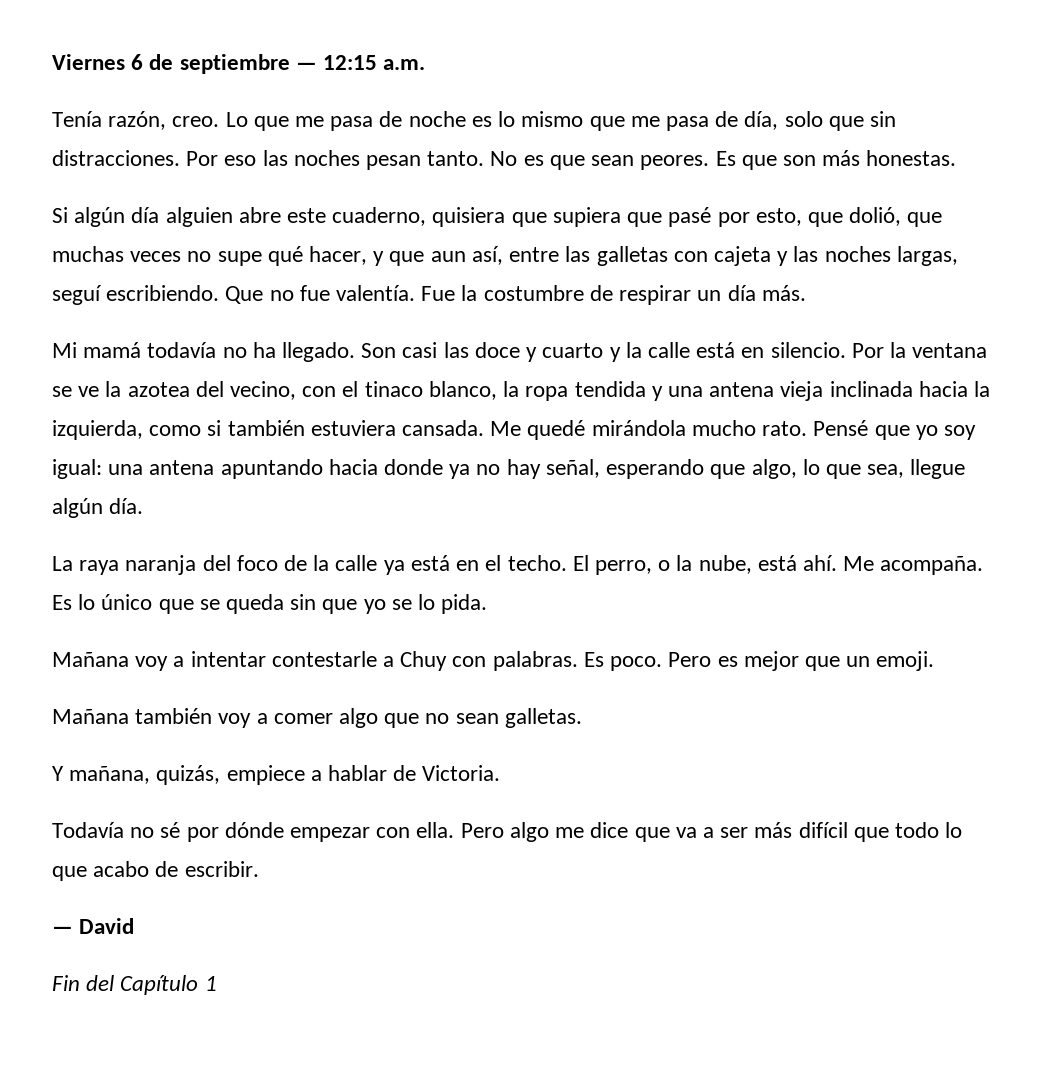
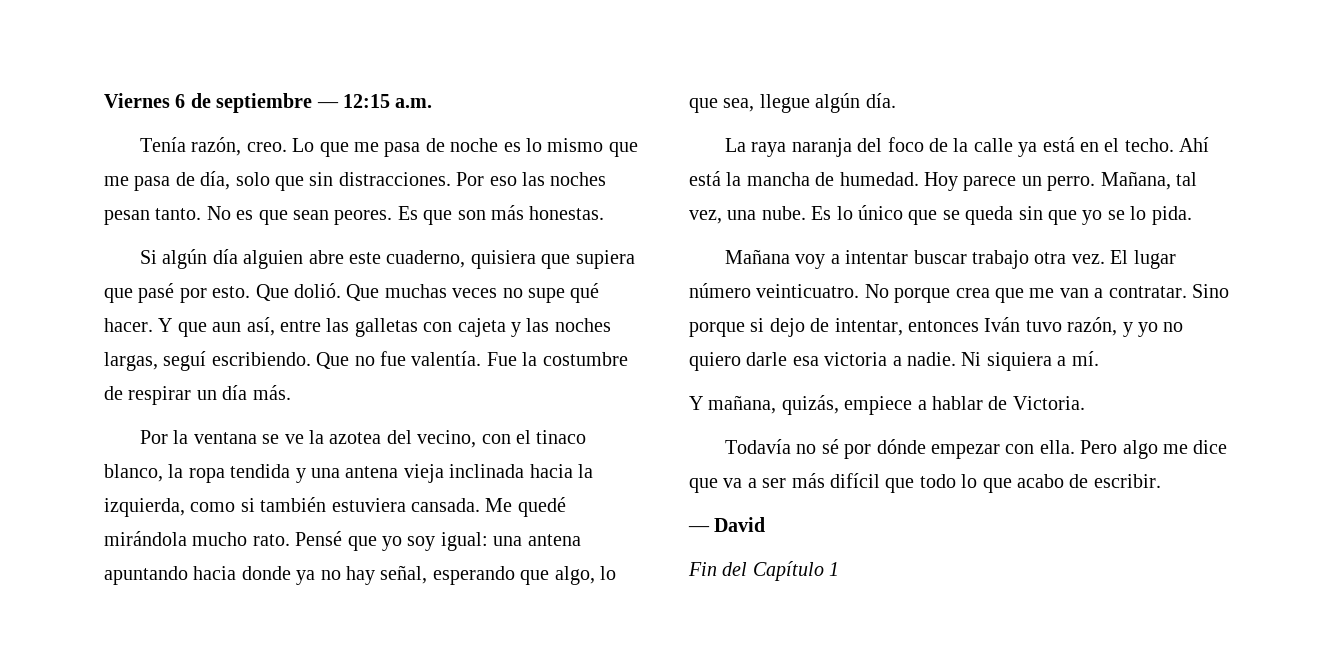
- Si algún día alguien abre este cuaderno, quisiera que supiera que pasé por esto, que dolió, que muchas veces no supe qué hacer, y que aun así, entre las galletas con cajeta y las noches largas, seguí escribiendo.
+ Si algún día alguien abre este cuaderno, quisiera que supiera que pasé por esto. Que dolió. Que muchas veces no supe qué hacer. Y que aun así, entre las galletas con cajeta y las noches largas, seguí escribiendo.
- Mi mamá todavía no ha llegado. Son casi las doce y cuarto y la calle está en silencio.
- El perro, o la nube, está ahí. Me acompaña.
+ Ahí está la mancha de humedad. Hoy parece un perro. Mañana, tal vez, una nube.
- Mañana voy a intentar contestarle a Chuy con palabras. Es poco. Pero es mejor que un emoji.
- Mañana también voy a comer algo que no sean galletas.
+ Mañana voy a intentar buscar trabajo otra vez. El lugar número veinticuatro. No porque crea que me van a contratar. Sino porque si dejo de intentar, entonces Iván tuvo razón, y yo no quiero darle esa victoria a nadie. Ni siquiera a mí.

